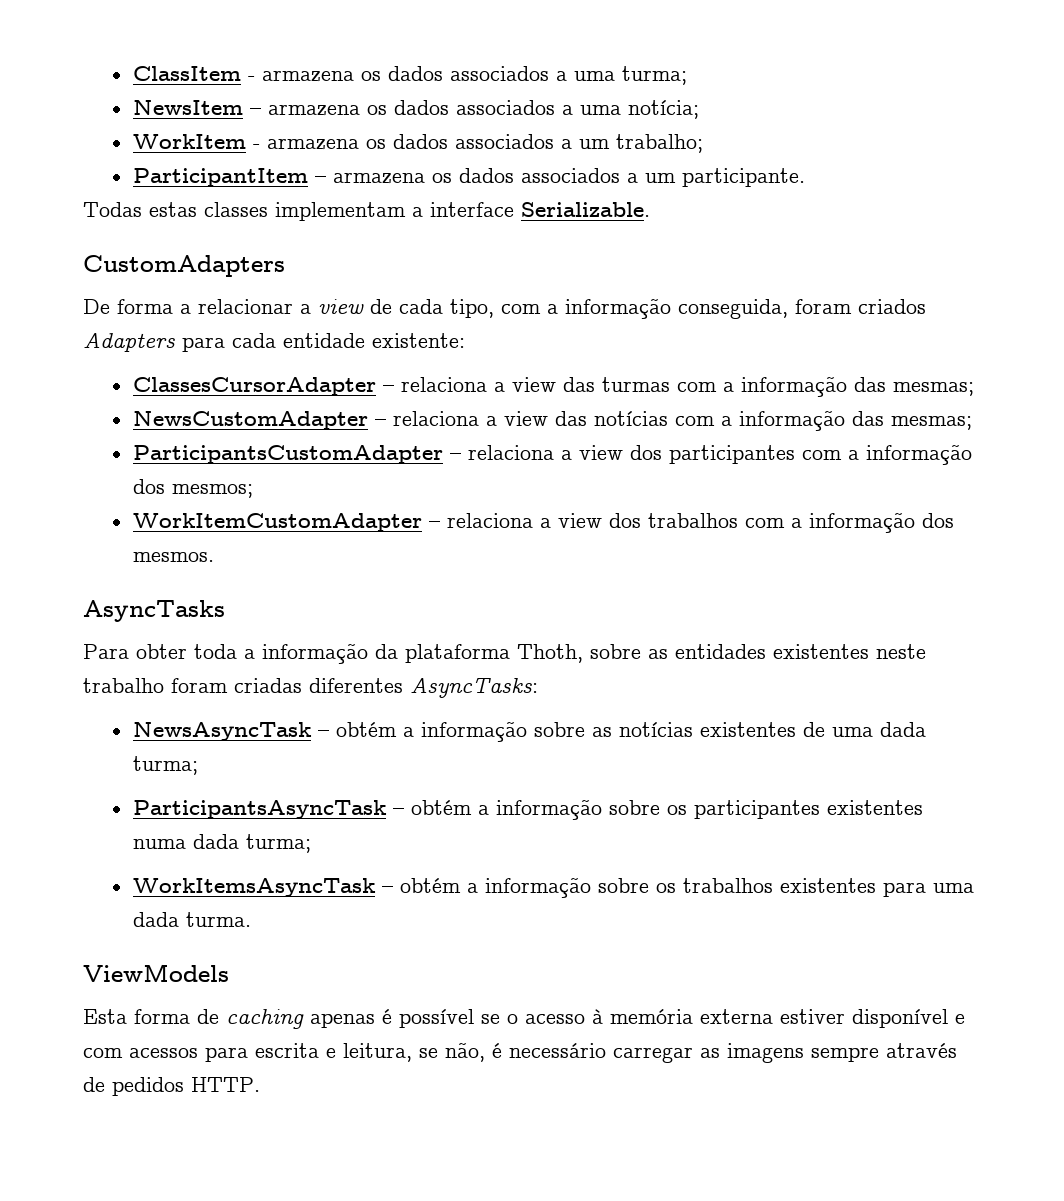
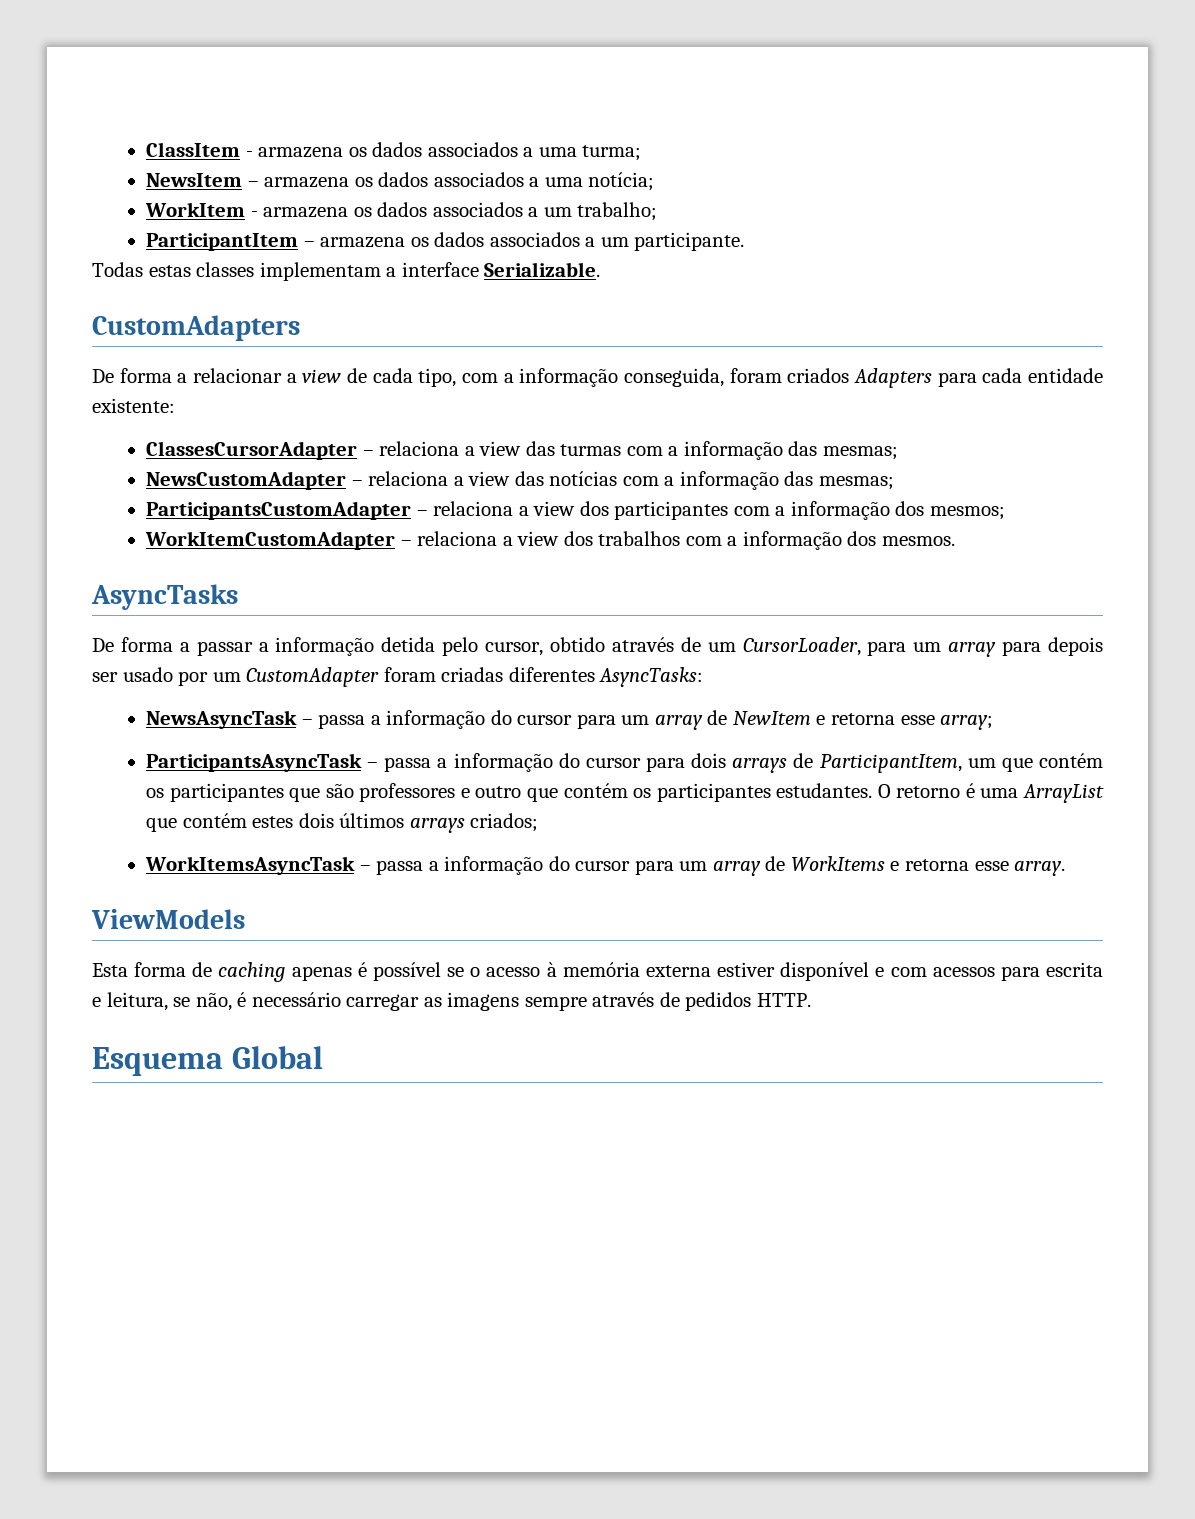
- Para obter toda a informação da plataforma Thoth, sobre as entidades existentes neste trabalho foram criadas diferentes AsyncTasks:
+ De forma a passar a informação detida pelo cursor, obtido através de um CursorLoader, para um array para depois ser usado por um CustomAdapter foram criadas diferentes AsyncTasks:
- NewsAsyncTask – obtém a informação sobre as notícias existentes de uma dada turma;
+ NewsAsyncTask – passa a informação do cursor para um array de NewItem e retorna esse array;
- ParticipantsAsyncTask – obtém a informação sobre os participantes existentes numa dada turma;
+ ParticipantsAsyncTask – passa a informação do cursor para dois arrays de ParticipantItem, um que contém os participantes que são professores e outro que contém os participantes estudantes. O retorno é uma ArrayList que contém estes dois últimos arrays criados;
- WorkItemsAsyncTask – obtém a informação sobre os trabalhos existentes para uma dada turma.
+ WorkItemsAsyncTask – passa a informação do cursor para um array de WorkItems e retorna esse array.
+ Esquema Global

